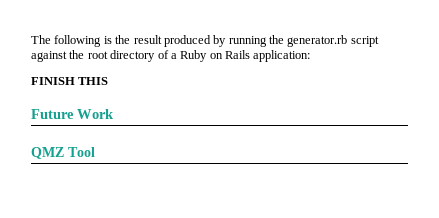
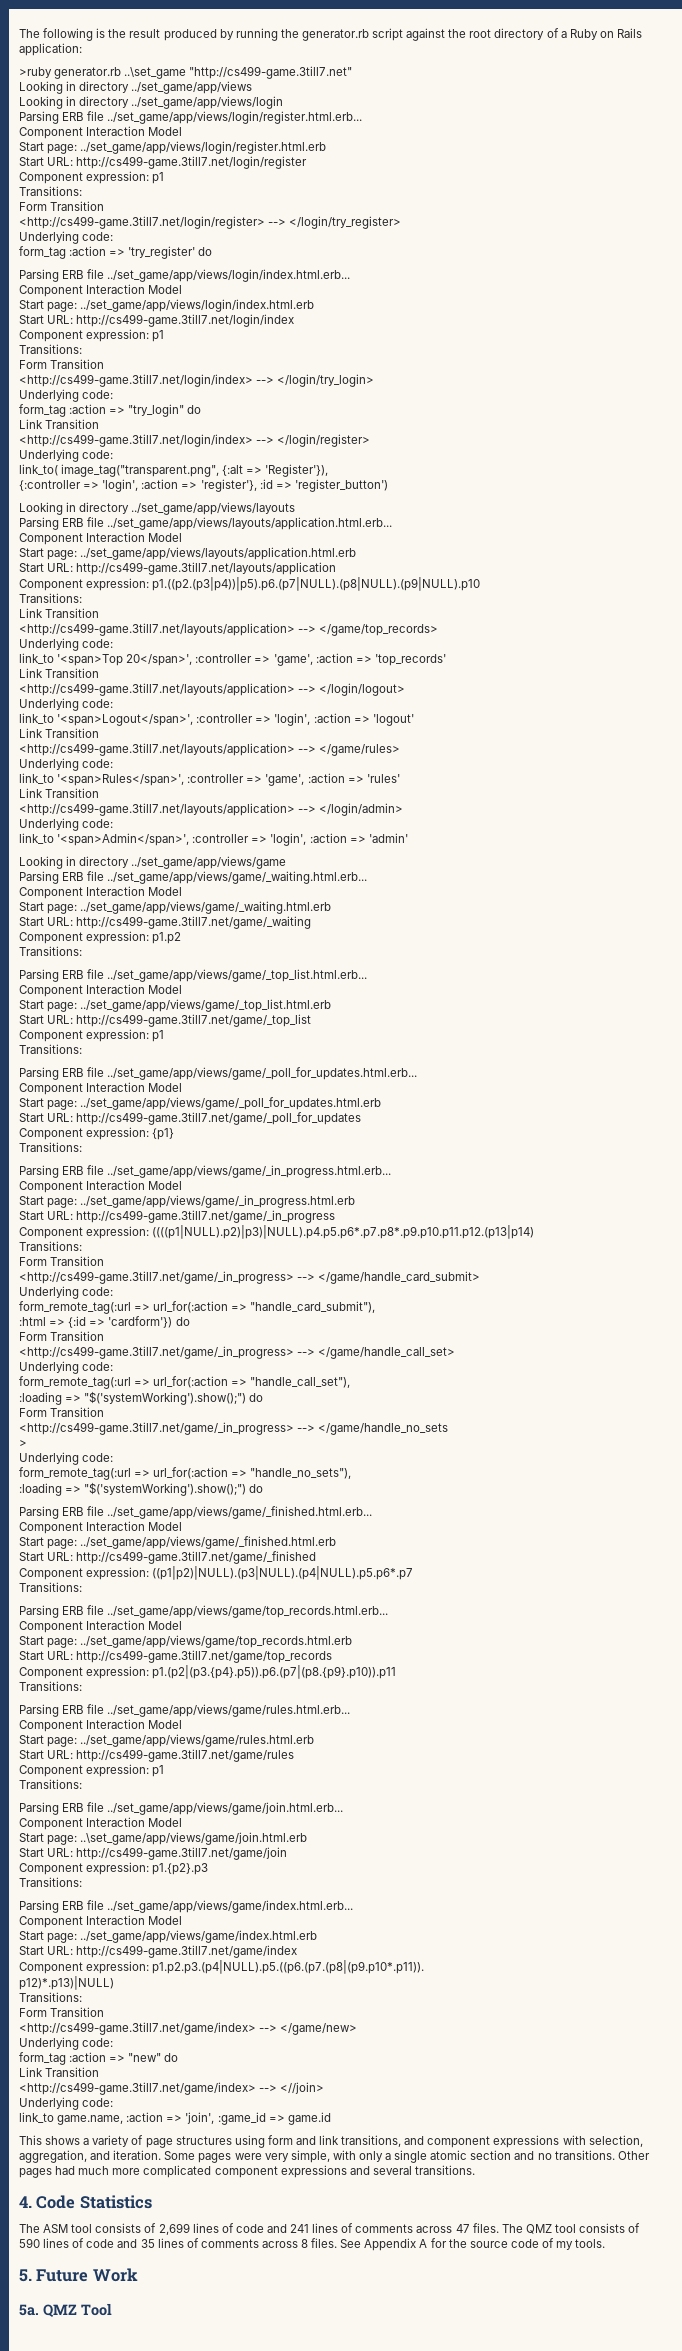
- FINISH THIS
- Future Work
+ >ruby generator.rb ..\set_game "http://cs499-game.3till7.net"
+ Looking in directory ../set_game/app/views
+ Looking in directory ../set_game/app/views/login
+ Parsing ERB file ../set_game/app/views/login/register.html.erb...
+ Component Interaction Model
+ Start page: ../set_game/app/views/login/register.html.erb
+ Start URL: http://cs499-game.3till7.net/login/register
+ Component expression: p1
+ Transitions:
+ Form Transition
+ <http://cs499-game.3till7.net/login/register> --> </login/try_register>
+ Underlying code:
+ form_tag :action => 'try_register' do
+ Parsing ERB file ../set_game/app/views/login/index.html.erb...
+ Component Interaction Model
+ Start page: ../set_game/app/views/login/index.html.erb
+ Start URL: http://cs499-game.3till7.net/login/index
+ Component expression: p1
+ Transitions:
+ Form Transition
+ <http://cs499-game.3till7.net/login/index> --> </login/try_login>
+ Underlying code:
+ form_tag :action => "try_login" do
+ Link Transition
+ <http://cs499-game.3till7.net/login/index> --> </login/register>
+ Underlying code:
+ link_to( image_tag("transparent.png", {:alt => 'Register'}),
+ {:controller => 'login', :action => 'register'}, :id => 'register_button')
+ Looking in directory ../set_game/app/views/layouts
+ Parsing ERB file ../set_game/app/views/layouts/application.html.erb...
+ Component Interaction Model
+ Start page: ../set_game/app/views/layouts/application.html.erb
+ Start URL: http://cs499-game.3till7.net/layouts/application
+ Component expression: p1.((p2.(p3|p4))|p5).p6.(p7|NULL).(p8|NULL).(p9|NULL).p10
+ Transitions:
+ Link Transition
+ <http://cs499-game.3till7.net/layouts/application> --> </game/top_records>
+ Underlying code:
+ link_to '<span>Top 20</span>', :controller => 'game', :action => 'top_records'
+ Link Transition
+ <http://cs499-game.3till7.net/layouts/application> --> </login/logout>
+ Underlying code:
+ link_to '<span>Logout</span>', :controller => 'login', :action => 'logout'
+ Link Transition
+ <http://cs499-game.3till7.net/layouts/application> --> </game/rules>
+ Underlying code:
+ link_to '<span>Rules</span>', :controller => 'game', :action => 'rules'
+ Link Transition
+ <http://cs499-game.3till7.net/layouts/application> --> </login/admin>
+ Underlying code:
+ link_to '<span>Admin</span>', :controller => 'login', :action => 'admin'
+ Looking in directory ../set_game/app/views/game
+ Parsing ERB file ../set_game/app/views/game/_waiting.html.erb...
+ Component Interaction Model
+ Start page: ../set_game/app/views/game/_waiting.html.erb
+ Start URL: http://cs499-game.3till7.net/game/_waiting
+ Component expression: p1.p2
+ Transitions:
+ Parsing ERB file ../set_game/app/views/game/_top_list.html.erb...
+ Component Interaction Model
+ Start page: ../set_game/app/views/game/_top_list.html.erb
+ Start URL: http://cs499-game.3till7.net/game/_top_list
+ Component expression: p1
+ Transitions:
+ Parsing ERB file ../set_game/app/views/game/_poll_for_updates.html.erb...
+ Component Interaction Model
+ Start page: ../set_game/app/views/game/_poll_for_updates.html.erb
+ Start URL: http://cs499-game.3till7.net/game/_poll_for_updates
+ Component expression: {p1}
+ Transitions:
+ Parsing ERB file ../set_game/app/views/game/_in_progress.html.erb...
+ Component Interaction Model
+ Start page: ../set_game/app/views/game/_in_progress.html.erb
+ Start URL: http://cs499-game.3till7.net/game/_in_progress
+ Component expression: ((((p1|NULL).p2)|p3)|NULL).p4.p5.p6*.p7.p8*.p9.p10.p11.p12.(p13|p14)
+ Transitions:
+ Form Transition
+ <http://cs499-game.3till7.net/game/_in_progress> --> </game/handle_card_submit>
+ Underlying code:
+ form_remote_tag(:url => url_for(:action => "handle_card_submit"),
+ :html => {:id => 'cardform'}) do
+ Form Transition
+ <http://cs499-game.3till7.net/game/_in_progress> --> </game/handle_call_set>
+ Underlying code:
+ form_remote_tag(:url => url_for(:action => "handle_call_set"),
+ :loading => "$('systemWorking').show();") do
+ Form Transition
+ <http://cs499-game.3till7.net/game/_in_progress> --> </game/handle_no_sets
+ >
+ Underlying code:
+ form_remote_tag(:url => url_for(:action => "handle_no_sets"),
+ :loading => "$('systemWorking').show();") do
+ Parsing ERB file ../set_game/app/views/game/_finished.html.erb...
+ Component Interaction Model
+ Start page: ../set_game/app/views/game/_finished.html.erb
+ Start URL: http://cs499-game.3till7.net/game/_finished
+ Component expression: ((p1|p2)|NULL).(p3|NULL).(p4|NULL).p5.p6*.p7
+ Transitions:
+ Parsing ERB file ../set_game/app/views/game/top_records.html.erb...
+ Component Interaction Model
+ Start page: ../set_game/app/views/game/top_records.html.erb
+ Start URL: http://cs499-game.3till7.net/game/top_records
+ Component expression: p1.(p2|(p3.{p4}.p5)).p6.(p7|(p8.{p9}.p10)).p11
+ Transitions:
+ Parsing ERB file ../set_game/app/views/game/rules.html.erb...
+ Component Interaction Model
+ Start page: ../set_game/app/views/game/rules.html.erb
+ Start URL: http://cs499-game.3till7.net/game/rules
+ Component expression: p1
+ Transitions:
+ Parsing ERB file ../set_game/app/views/game/join.html.erb...
+ Component Interaction Model
+ Start page: ..\set_game/app/views/game/join.html.erb
+ Start URL: http://cs499-game.3till7.net/game/join
+ Component expression: p1.{p2}.p3
+ Transitions:
+ Parsing ERB file ../set_game/app/views/game/index.html.erb...
+ Component Interaction Model
+ Start page: ../set_game/app/views/game/index.html.erb
+ Start URL: http://cs499-game.3till7.net/game/index
+ Component expression: p1.p2.p3.(p4|NULL).p5.((p6.(p7.(p8|(p9.p10*.p11)).
+ p12)*.p13)|NULL)
+ Transitions:
+ Form Transition
+ <http://cs499-game.3till7.net/game/index> --> </game/new>
+ Underlying code:
+ form_tag :action => "new" do
+ Link Transition
+ <http://cs499-game.3till7.net/game/index> --> <//join>
+ Underlying code:
+ link_to game.name, :action => 'join', :game_id => game.id
+ This shows a variety of page structures using form and link transitions, and component expressions with selection, aggregation, and iteration. Some pages were very simple, with only a single atomic section and no transitions. Other pages had much more complicated component expressions and several transitions.
+ 4. Code Statistics
+ The ASM tool consists of 2,699 lines of code and 241 lines of comments across 47 files. The QMZ tool consists of 590 lines of code and 35 lines of comments across 8 files. See Appendix A for the source code of my tools.
+ 5. Future Work
+ 5a.

